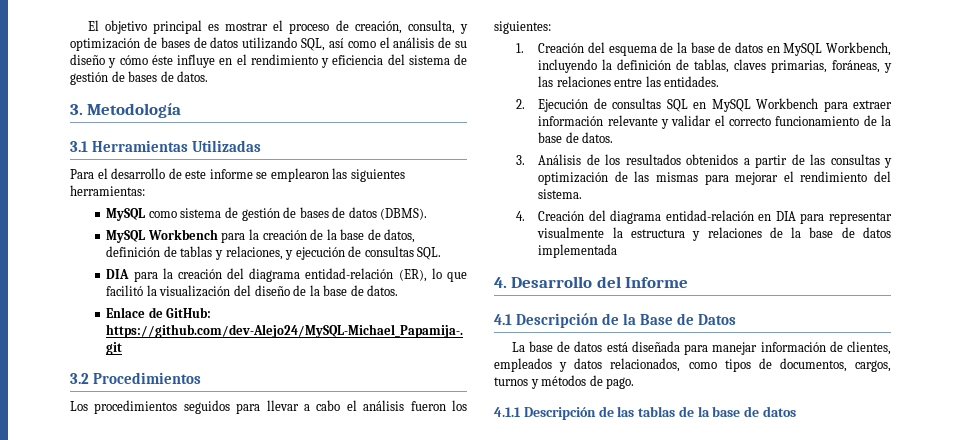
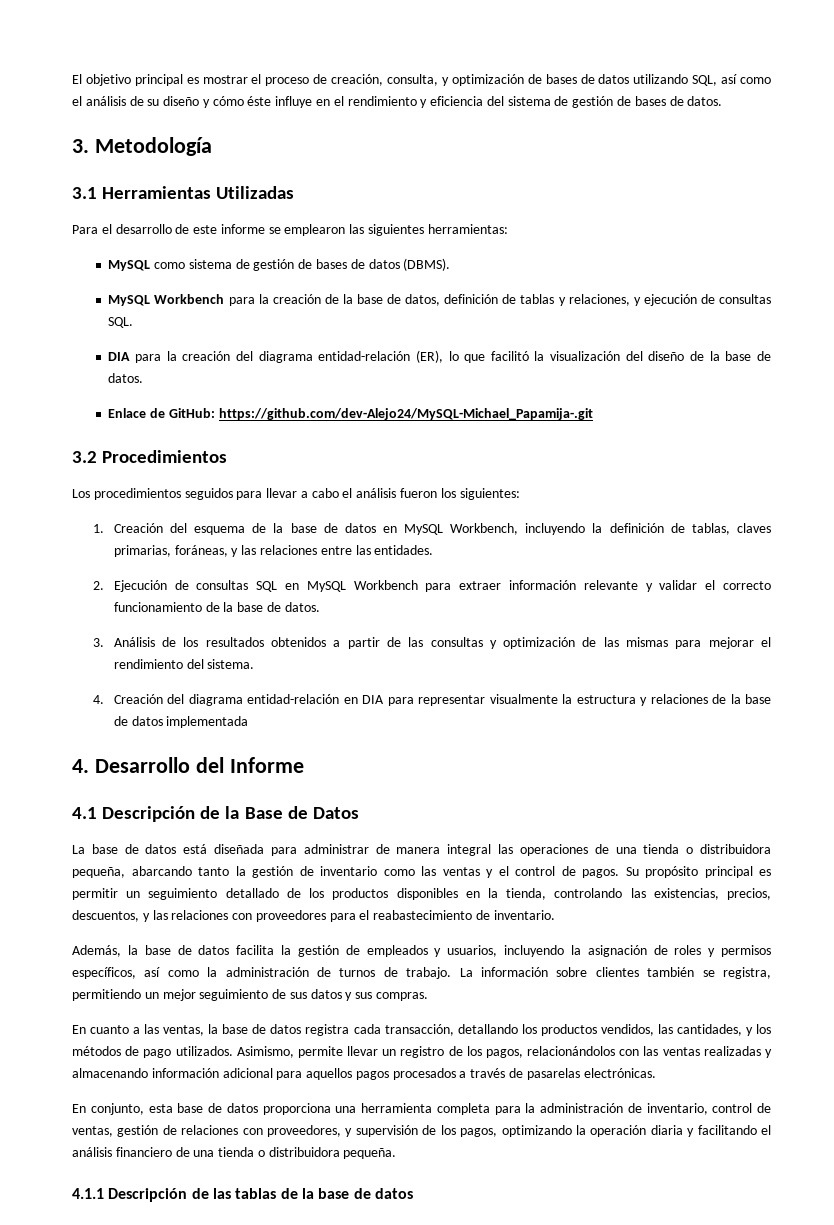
- La base de datos está diseñada para manejar información de clientes, empleados y datos relacionados, como tipos de documentos, cargos, turnos y métodos de pago.
+ La base de datos está diseñada para administrar de manera integral las operaciones de una tienda o distribuidora pequeña, abarcando tanto la gestión de inventario como las ventas y el control de pagos. Su propósito principal es permitir un seguimiento detallado de los productos disponibles en la tienda, controlando las existencias, precios, descuentos, y las relaciones con proveedores para el reabastecimiento de inventario.
+ Además, la base de datos facilita la gestión de empleados y usuarios, incluyendo la asignación de roles y permisos específicos, así como la administración de turnos de trabajo. La información sobre clientes también se registra, permitiendo un mejor seguimiento de sus datos y sus compras.
+ En cuanto a las ventas, la base de datos registra cada transacción, detallando los productos vendidos, las cantidades, y los métodos de pago utilizados. Asimismo, permite llevar un registro de los pagos, relacionándolos con las ventas realizadas y almacenando información adicional para aquellos pagos procesados a través de pasarelas electrónicas.
+ En conjunto, esta base de datos proporciona una herramienta completa para la administración de inventario, control de ventas, gestión de relaciones con proveedores, y supervisión de los pagos, optimizando la operación diaria y facilitando el análisis financiero de una tienda o distribuidora pequeña.

